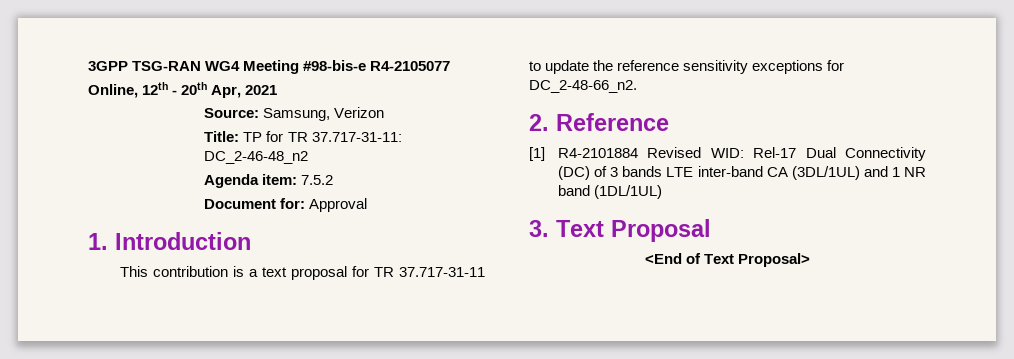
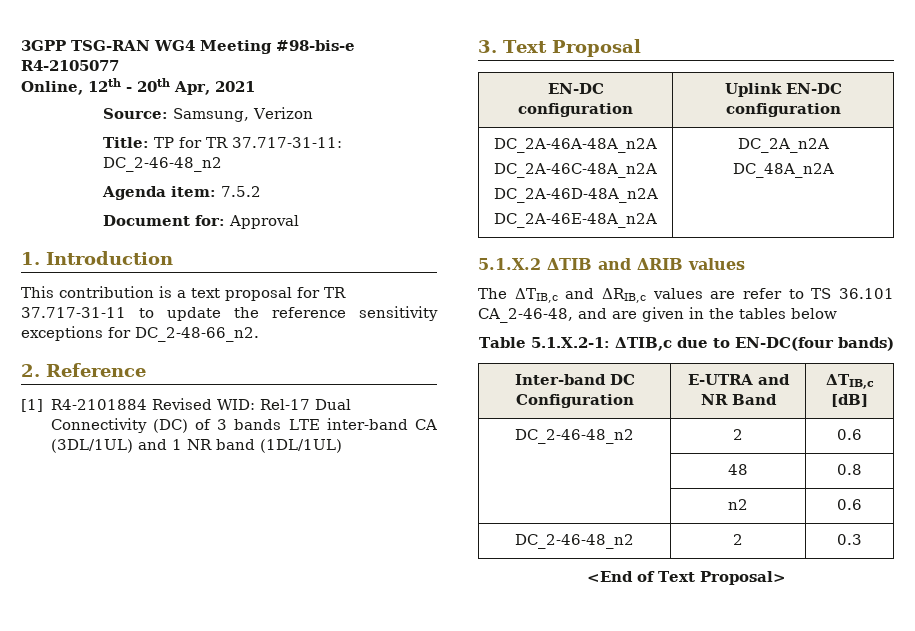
+ EN-DC configuration | Uplink EN-DC configuration
+ DC_2A-46A-48A_n2A
+ DC_2A-46C-48A_n2A
+ DC_2A-46D-48A_n2A
+ DC_2A-46E-48A_n2A | DC_2A_n2A
+ DC_48A_n2A
+ 5.1.X.2 ∆TIB and ∆RIB values
+ The ΔTIB,c and ΔRIB,c values are refer to TS 36.101 CA_2-46-48, and are given in the tables below
+ Table 5.1.X.2-1: ΔTIB,c due to EN-DC(four bands)
+ Inter-band DC Configuration | E-UTRA and NR Band | ΔTIB,c [dB]
+ DC_2-46-48_n2 | 2 | 0.6
+ | 48 | 0.8
+ | n2 | 0.6
+ DC_2-46-48_n2 | 2 | 0.3

